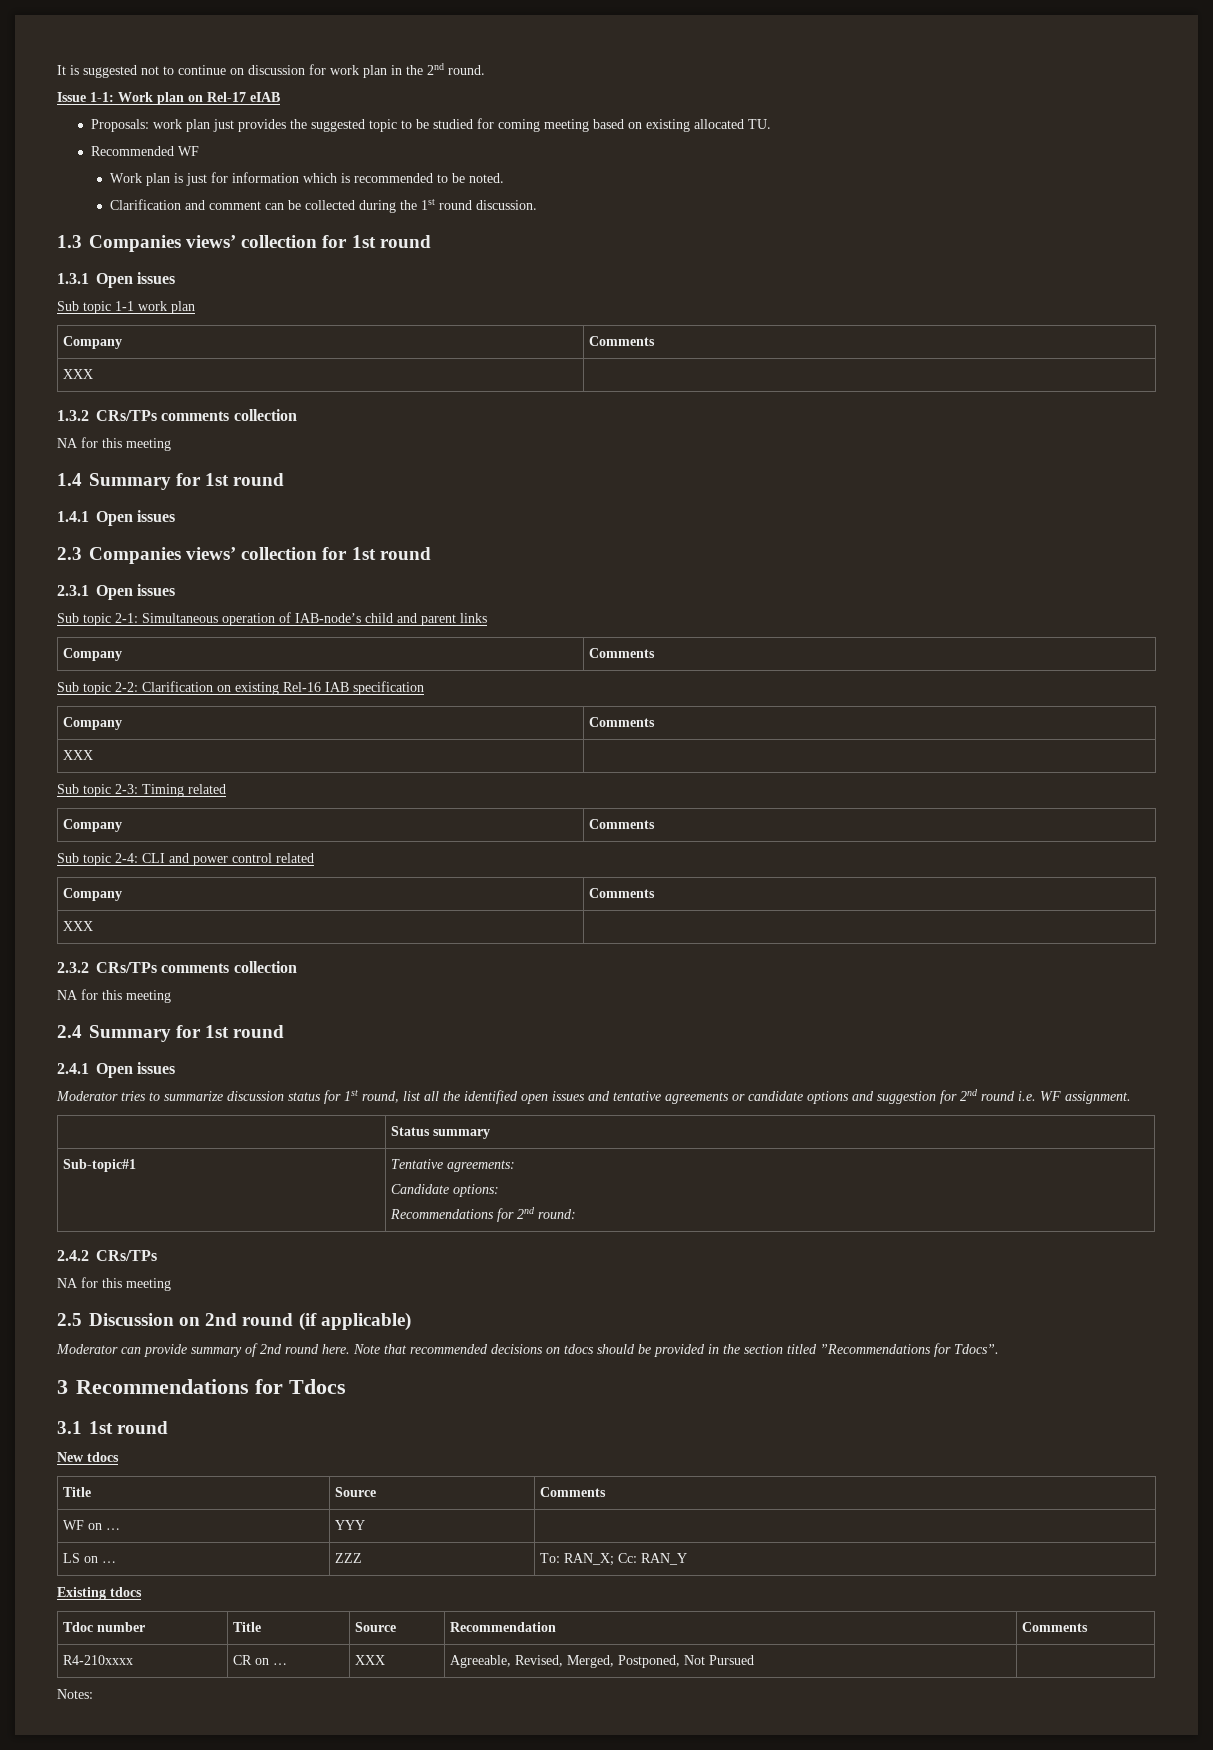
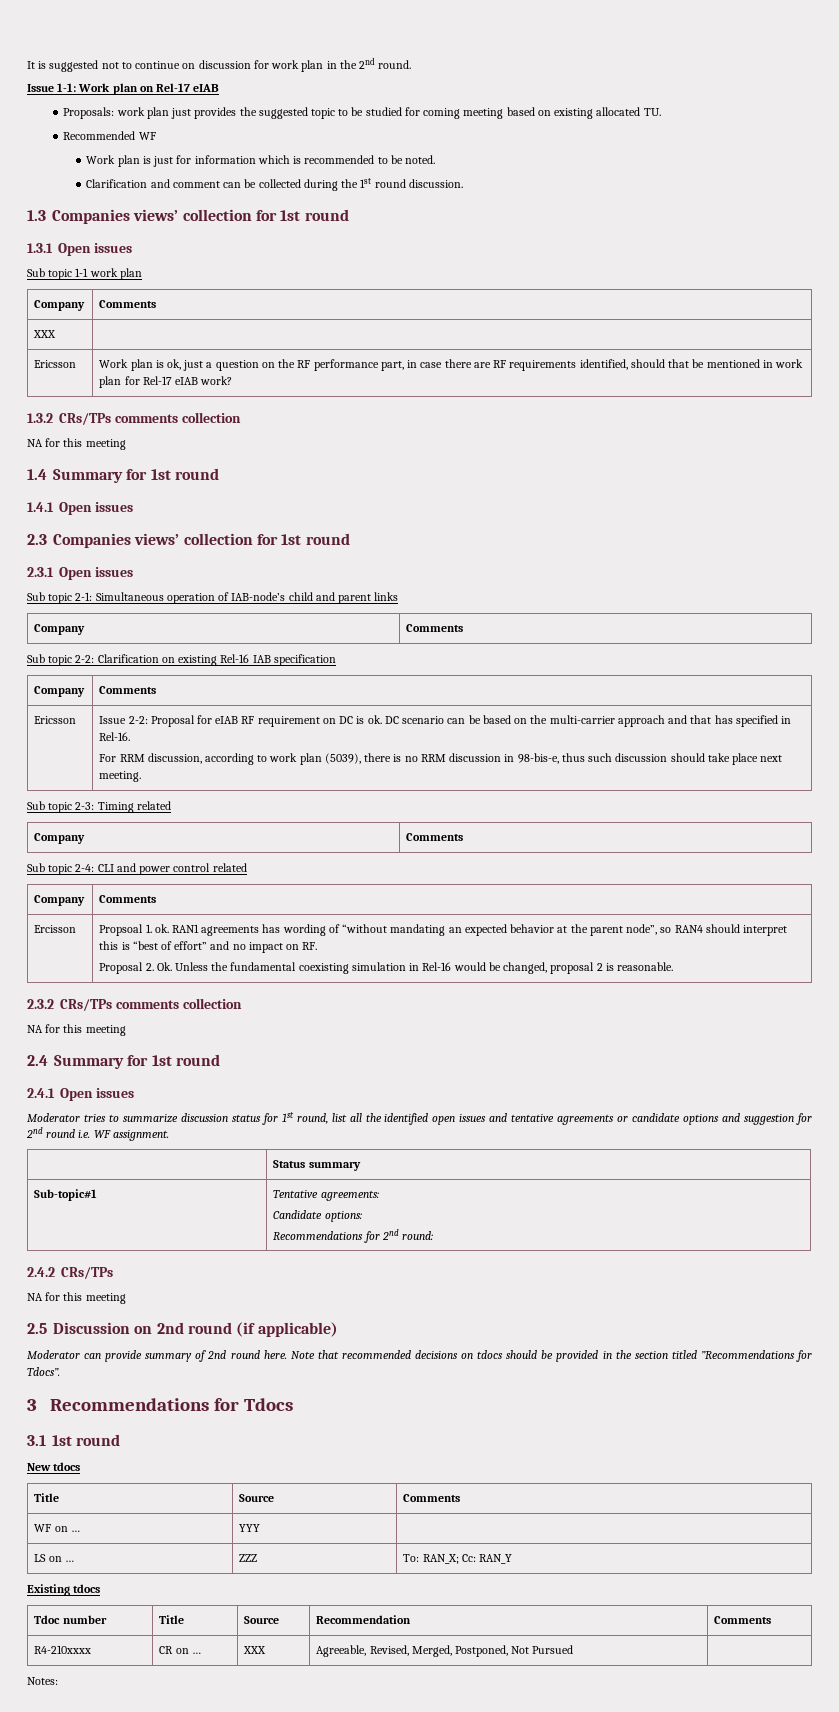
+ Ericsson | Work plan is ok, just a question on the RF performance part, in case there are RF requirements identified, should that be mentioned in work plan for Rel-17 eIAB work?
  Sub topic 2-2: Clarification on existing Rel-16 IAB specification
  Company | Comments
- XXX
+ Ericsson | Issue 2-2: Proposal for eIAB RF requirement on DC is ok. DC scenario can be based on the multi-carrier approach and that has specified in Rel-16.
+ For RRM discussion, according to work plan (5039), there is no RRM discussion in 98-bis-e, thus such discussion should take place next meeting.
  Sub topic 2-4: CLI and power control related
  Company | Comments
- XXX
+ Ercisson | Propsoal 1. ok. RAN1 agreements has wording of “without mandating an expected behavior at the parent node”, so RAN4 should interpret this is “best of effort” and no impact on RF.
+ Proposal 2. Ok. Unless the fundamental coexisting simulation in Rel-16 would be changed, proposal 2 is reasonable.

